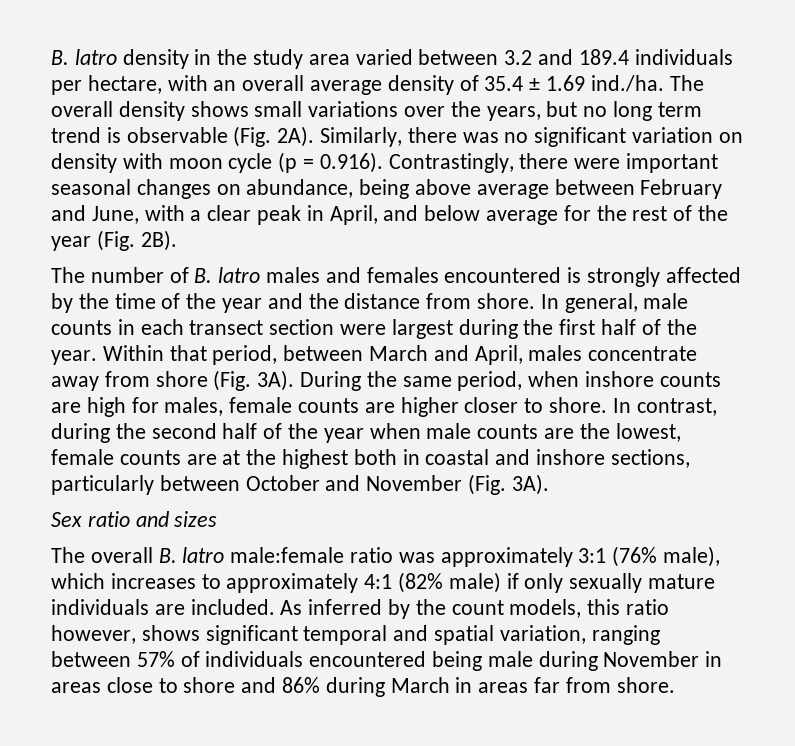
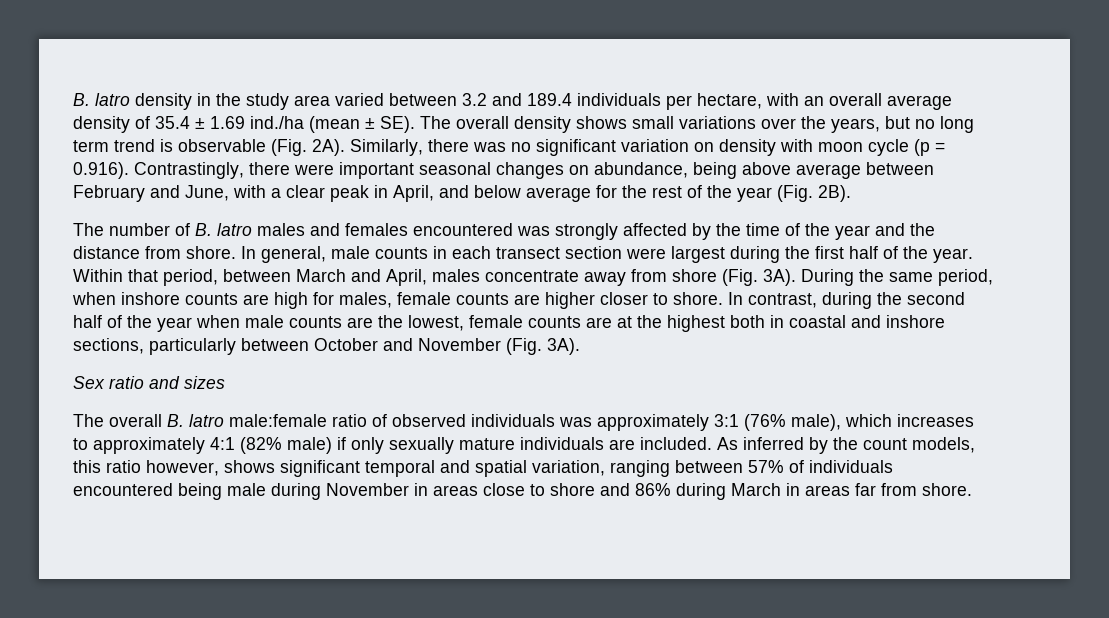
- B. latro density in the study area varied between 3.2 and 189.4 individuals per hectare, with an overall average density of 35.4 ± 1.69 ind./ha. The overall density shows small variations over the years, but no long term trend is observable (Fig. 2A).
+ B. latro density in the study area varied between 3.2 and 189.4 individuals per hectare, with an overall average density of 35.4 ± 1.69 ind./ha (mean ± SE). The overall density shows small variations over the years, but no long term trend is observable (Fig. 2A).
- The number of B. latro males and females encountered is strongly affected by the time of the year and the distance from shore.
+ The number of B. latro males and females encountered was strongly affected by the time of the year and the distance from shore.
- The overall B. latro male:female ratio was approximately 3:1 (76% male), which increases to approximately 4:1 (82% male) if only sexually mature individuals are included.
+ The overall B. latro male:female ratio of observed individuals was approximately 3:1 (76% male), which increases to approximately 4:1 (82% male) if only sexually mature individuals are included.

